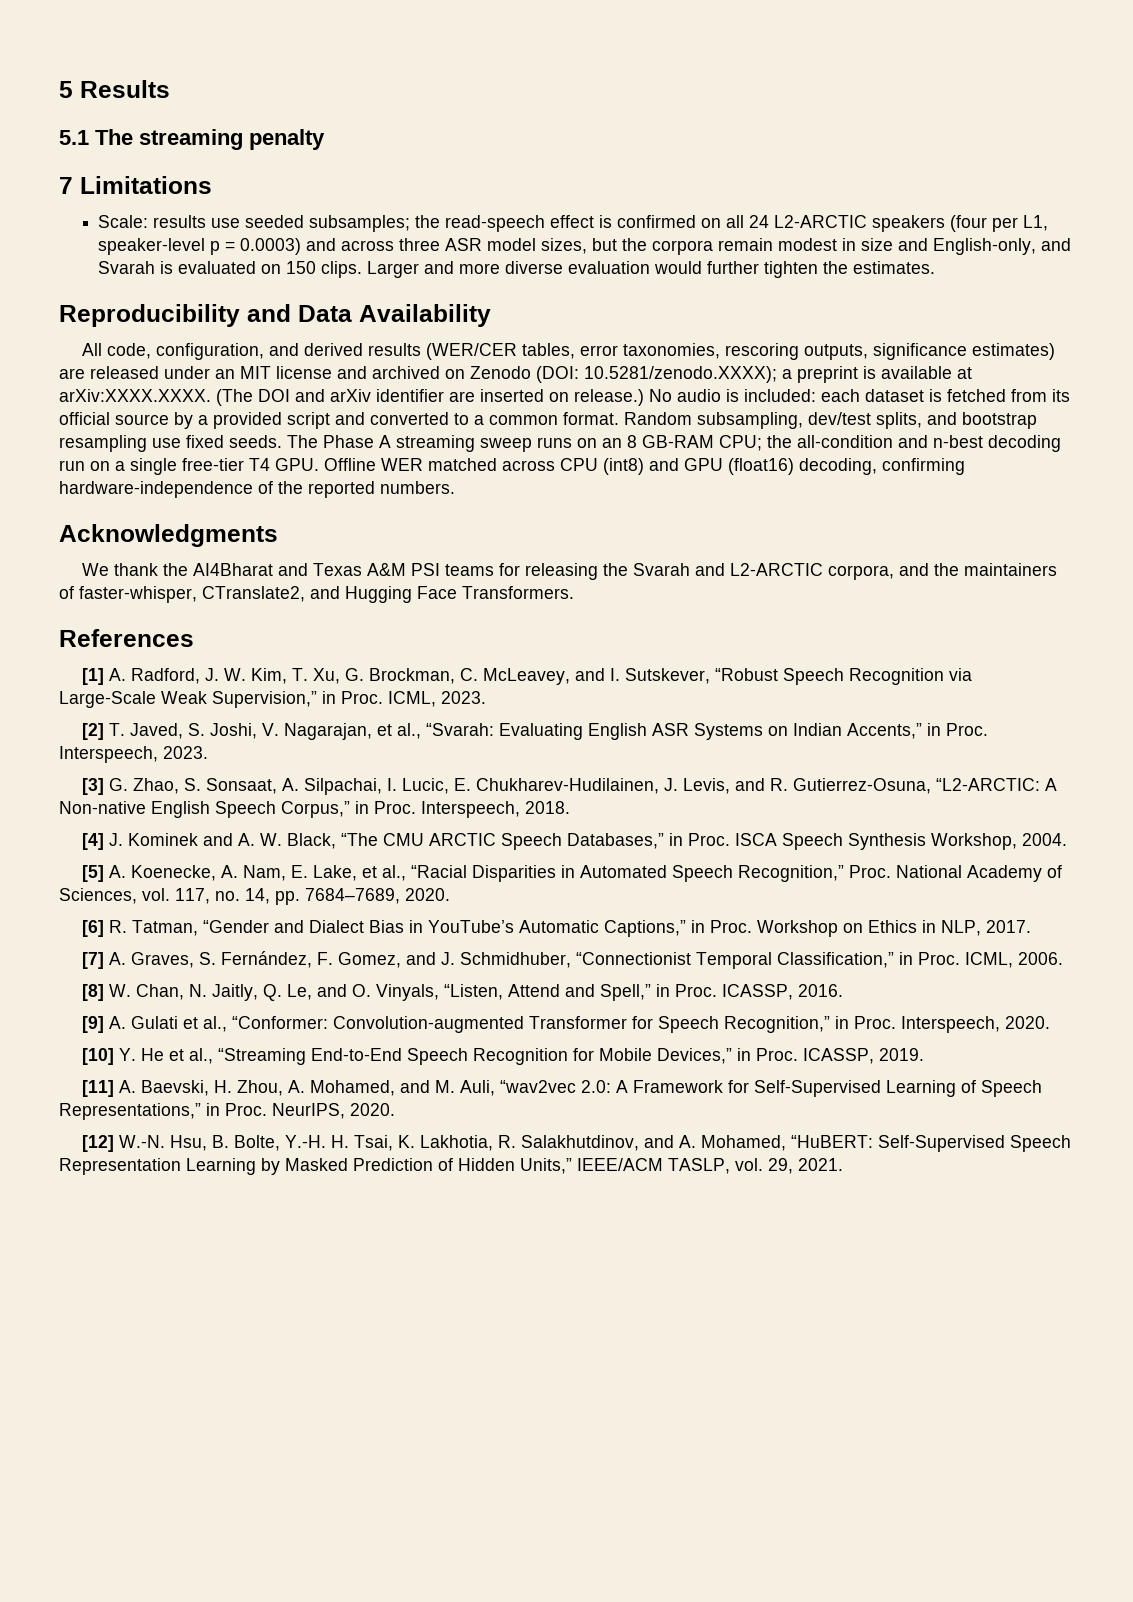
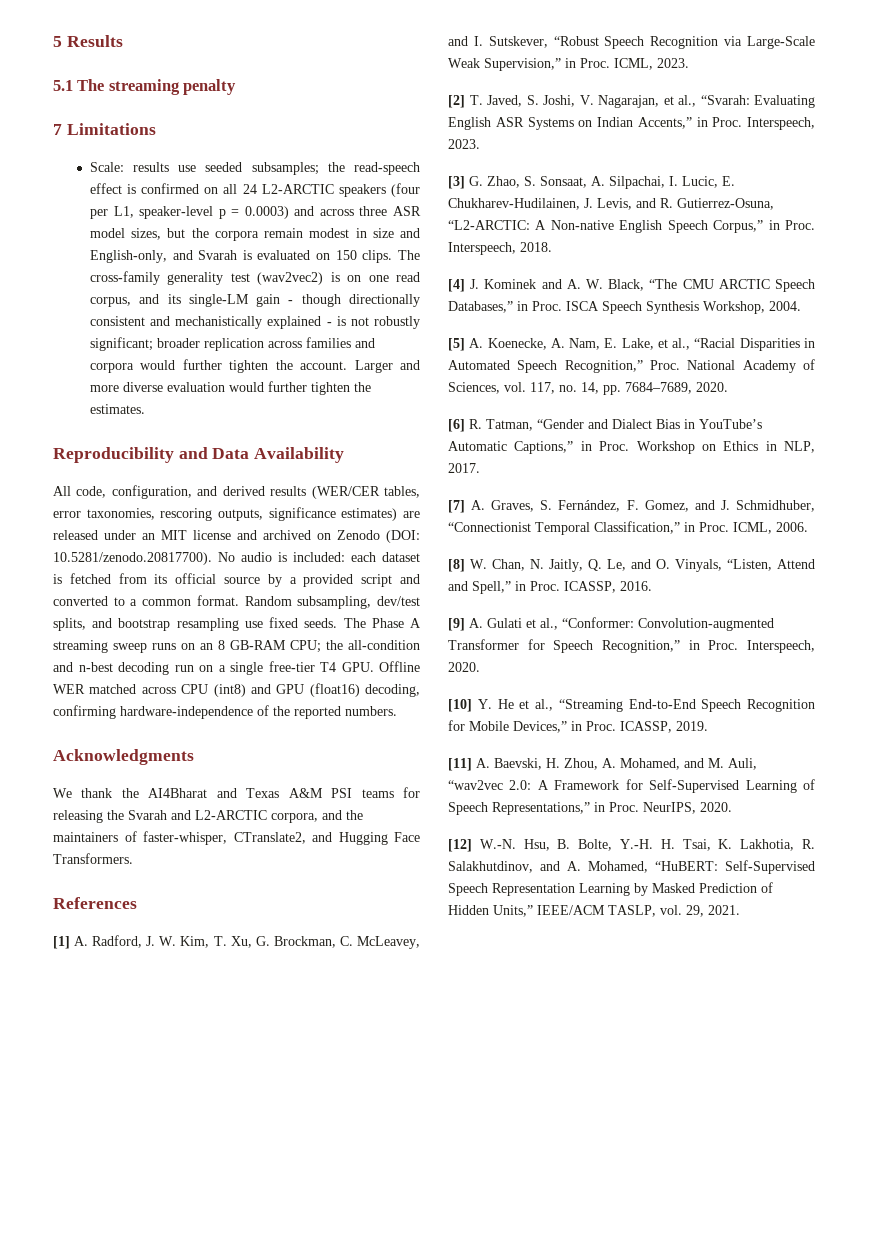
+ The cross-family generality test (wav2vec2) is on one read corpus, and its single-LM gain - though directionally consistent and mechanistically explained - is not robustly significant; broader replication across families and corpora would further tighten the account.
- All code, configuration, and derived results (WER/CER tables, error taxonomies, rescoring outputs, significance estimates) are released under an MIT license and archived on Zenodo (DOI: 10.5281/zenodo.XXXX); a preprint is available at arXiv:XXXX.XXXX. (The DOI and arXiv identifier are inserted on release.) No audio is included: each dataset is fetched from its official source by a provided script and converted to a common format.
+ All code, configuration, and derived results (WER/CER tables, error taxonomies, rescoring outputs, significance estimates) are released under an MIT license and archived on Zenodo (DOI: 10.5281/zenodo.20817700). No audio is included: each dataset is fetched from its official source by a provided script and converted to a common format.

